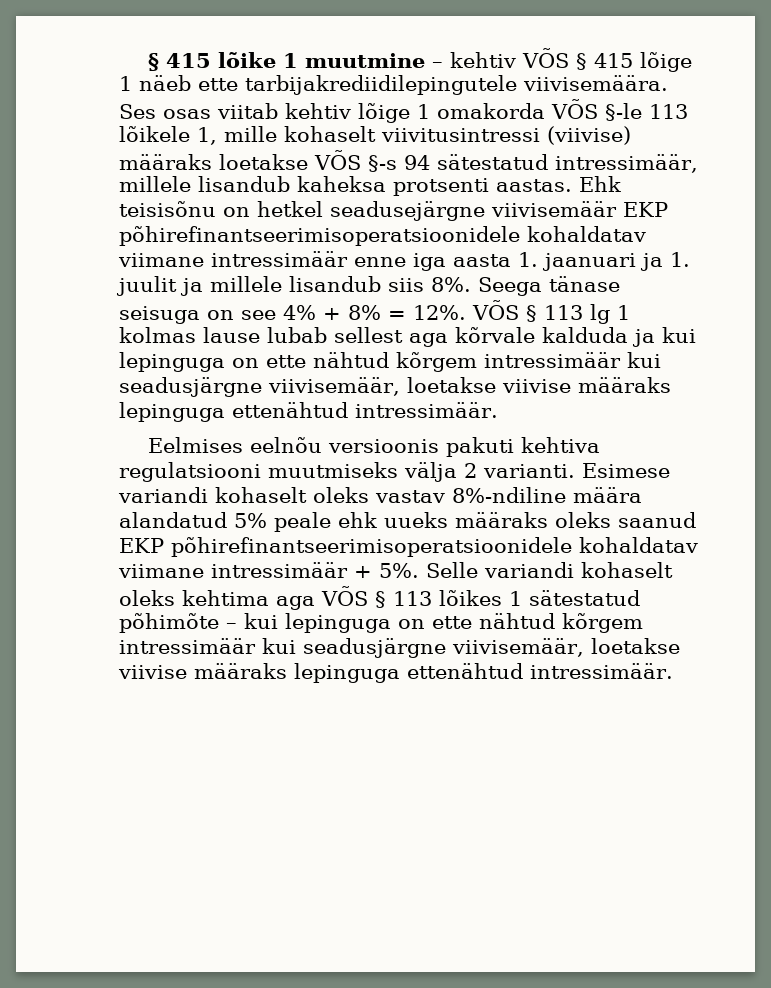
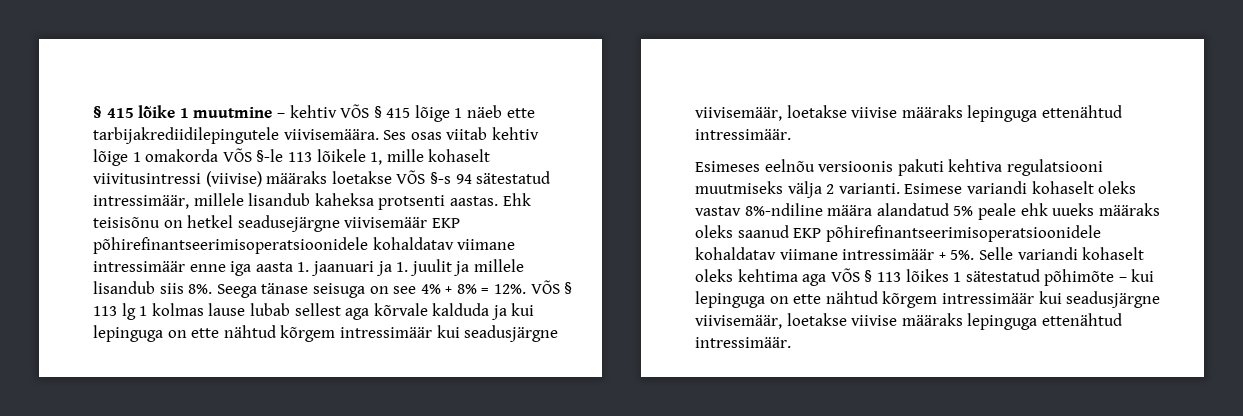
- Eelmises eelnõu versioonis pakuti kehtiva regulatsiooni muutmiseks välja 2 varianti.
+ Esimeses eelnõu versioonis pakuti kehtiva regulatsiooni muutmiseks välja 2 varianti.

